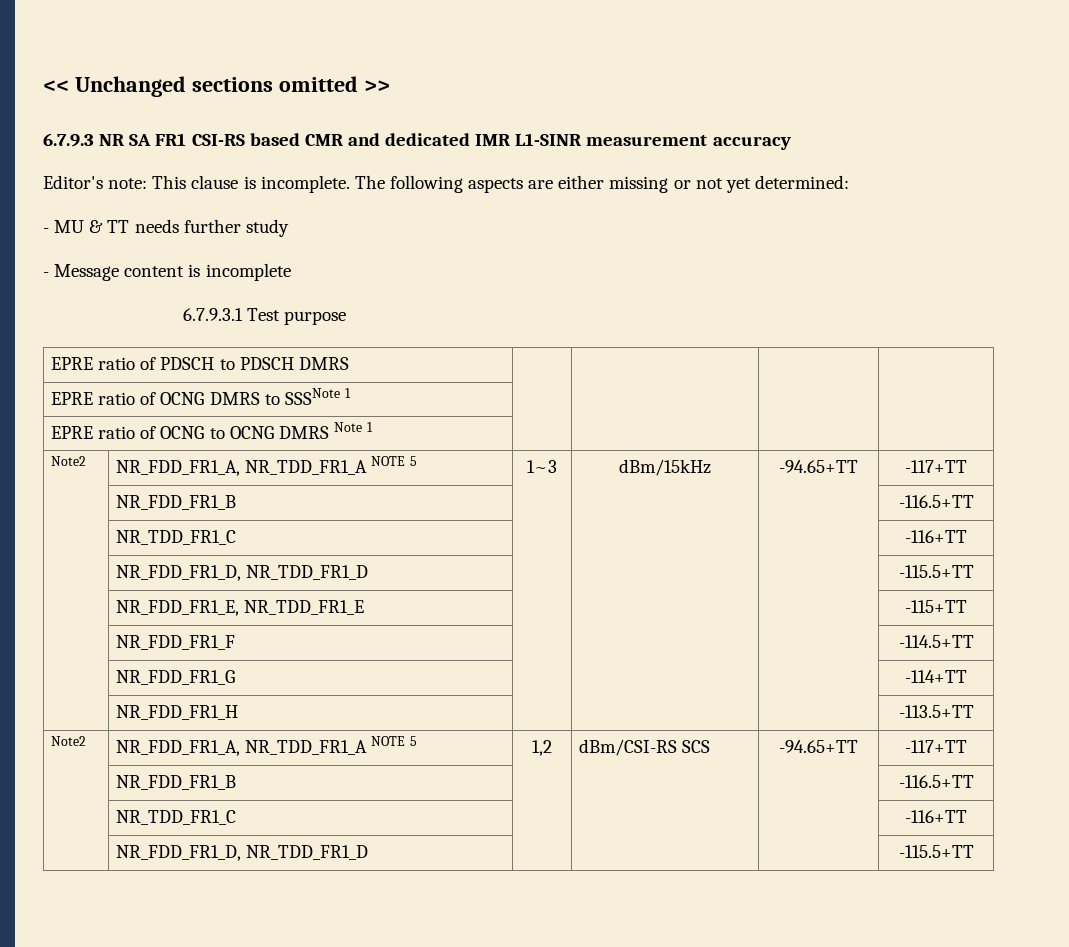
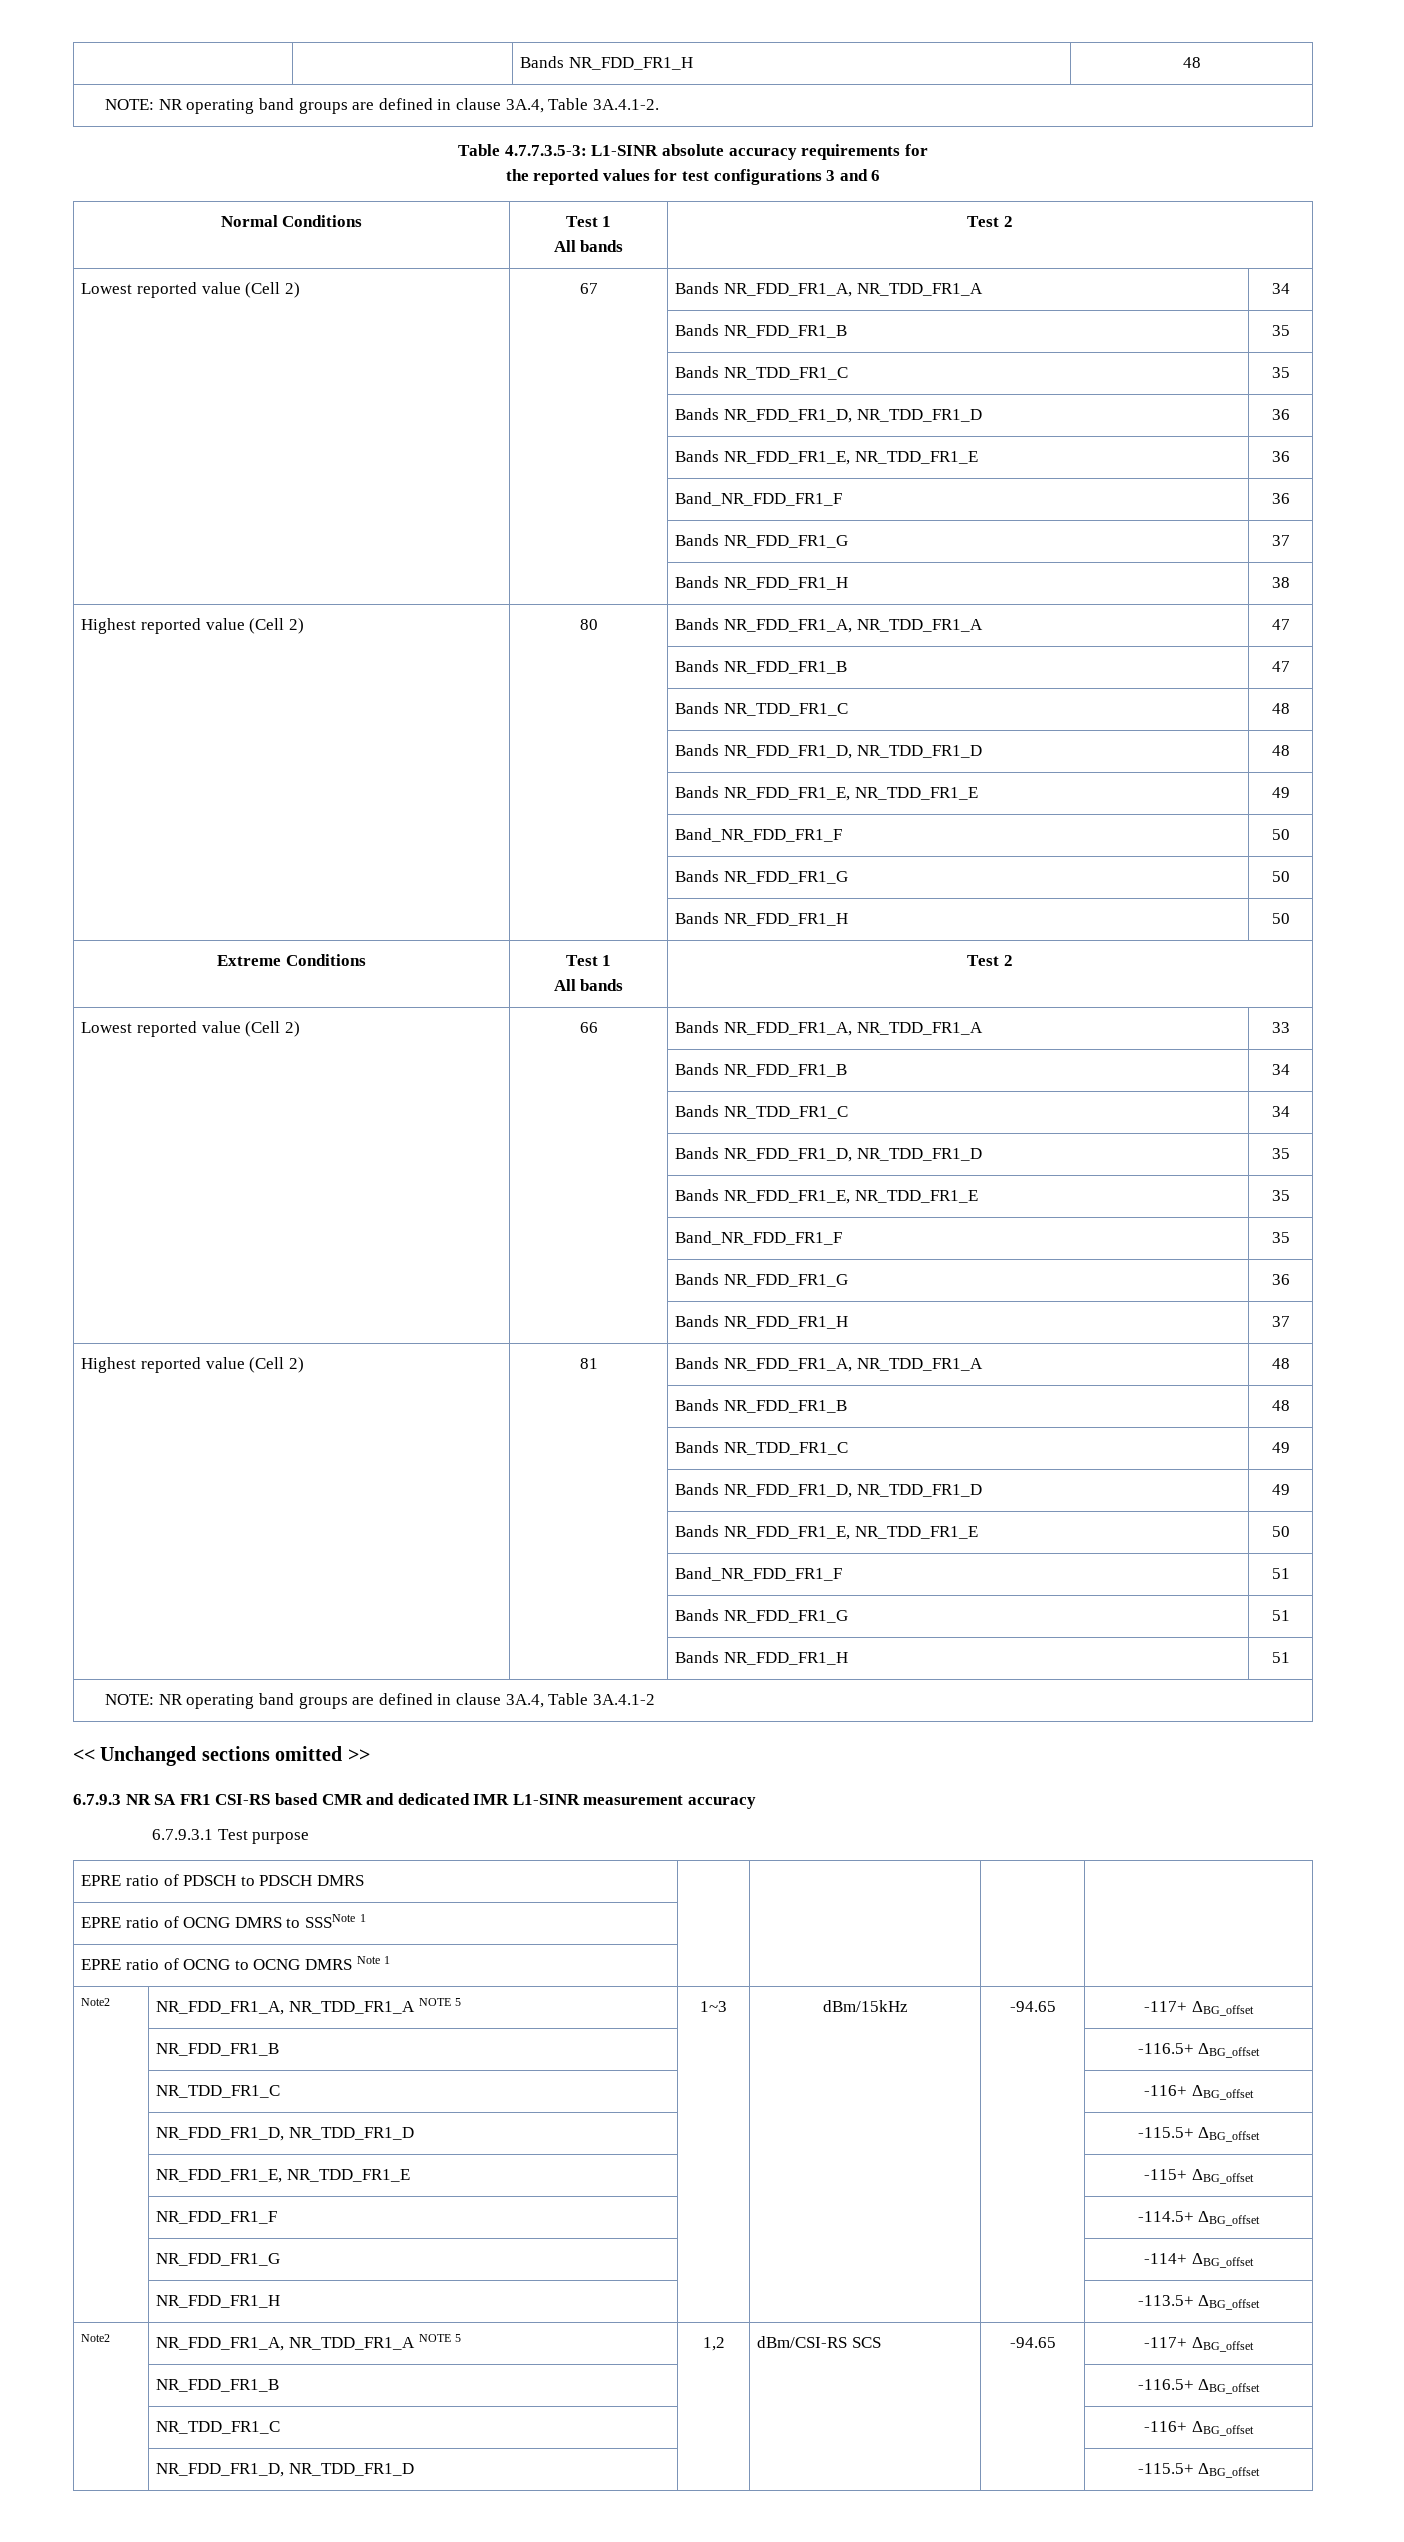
+ | | Bands NR_FDD_FR1_H | 48
+ NOTE: NR operating band groups are defined in clause 3A.4, Table 3A.4.1-2.
+ Table 4.7.7.3.5-3: L1-SINR absolute accuracy requirements for
+ the reported values for test configurations 3 and 6
+ Normal Conditions | Test 1
+ All bands | Test 2
+ Lowest reported value (Cell 2) | 67 | Bands NR_FDD_FR1_A, NR_TDD_FR1_A | 34
+ | | Bands NR_FDD_FR1_B | 35
+ | | Bands NR_TDD_FR1_C | 35
+ | | Bands NR_FDD_FR1_D, NR_TDD_FR1_D | 36
+ | | Bands NR_FDD_FR1_E, NR_TDD_FR1_E | 36
+ | | Band_NR_FDD_FR1_F | 36
+ | | Bands NR_FDD_FR1_G | 37
+ | | Bands NR_FDD_FR1_H | 38
+ Highest reported value (Cell 2) | 80 | Bands NR_FDD_FR1_A, NR_TDD_FR1_A | 47
+ | | Bands NR_FDD_FR1_B | 47
+ | | Bands NR_TDD_FR1_C | 48
+ | | Bands NR_FDD_FR1_D, NR_TDD_FR1_D | 48
+ | | Bands NR_FDD_FR1_E, NR_TDD_FR1_E | 49
+ | | Band_NR_FDD_FR1_F | 50
+ | | Bands NR_FDD_FR1_G | 50
+ | | Bands NR_FDD_FR1_H | 50
+ Extreme Conditions | Test 1
+ All bands | Test 2
+ Lowest reported value (Cell 2) | 66 | Bands NR_FDD_FR1_A, NR_TDD_FR1_A | 33
+ | | Bands NR_FDD_FR1_B | 34
+ | | Bands NR_TDD_FR1_C | 34
+ | | Bands NR_FDD_FR1_D, NR_TDD_FR1_D | 35
+ | | Bands NR_FDD_FR1_E, NR_TDD_FR1_E | 35
+ | | Band_NR_FDD_FR1_F | 35
+ | | Bands NR_FDD_FR1_G | 36
+ | | Bands NR_FDD_FR1_H | 37
+ Highest reported value (Cell 2) | 81 | Bands NR_FDD_FR1_A, NR_TDD_FR1_A | 48
+ | | Bands NR_FDD_FR1_B | 48
+ | | Bands NR_TDD_FR1_C | 49
+ | | Bands NR_FDD_FR1_D, NR_TDD_FR1_D | 49
+ | | Bands NR_FDD_FR1_E, NR_TDD_FR1_E | 50
+ | | Band_NR_FDD_FR1_F | 51
+ | | Bands NR_FDD_FR1_G | 51
+ | | Bands NR_FDD_FR1_H | 51
+ NOTE: NR operating band groups are defined in clause 3A.4, Table 3A.4.1-2
- Editor's note: This clause is incomplete. The following aspects are either missing or not yet determined:
- - MU & TT needs further study
- - Message content is incomplete
- Note2 | NR_FDD_FR1_A, NR_TDD_FR1_A NOTE 5 | 1~3 | dBm/15kHz | -94.65+TT | -117+TT
- | NR_FDD_FR1_B | | | | -116.5+TT
- | NR_TDD_FR1_C | | | | -116+TT
- | NR_FDD_FR1_D, NR_TDD_FR1_D | | | | -115.5+TT
+ Note2 | NR_FDD_FR1_A, NR_TDD_FR1_A NOTE 5 | 1~3 | dBm/15kHz | -94.65 | -117+ ΔBG_offset
+ | NR_FDD_FR1_B | | | | -116.5+ ΔBG_offset
+ | NR_TDD_FR1_C | | | | -116+ ΔBG_offset
+ | NR_FDD_FR1_D, NR_TDD_FR1_D | | | | -115.5+ ΔBG_offset
- | NR_FDD_FR1_E, NR_TDD_FR1_E | | | | -115+TT
+ | NR_FDD_FR1_E, NR_TDD_FR1_E | | | | -115+ ΔBG_offset
- | NR_FDD_FR1_F | | | | -114.5+TT
+ | NR_FDD_FR1_F | | | | -114.5+ ΔBG_offset
- | NR_FDD_FR1_G | | | | -114+TT
+ | NR_FDD_FR1_G | | | | -114+ ΔBG_offset
- | NR_FDD_FR1_H | | | | -113.5+TT
+ | NR_FDD_FR1_H | | | | -113.5+ ΔBG_offset
- Note2 | NR_FDD_FR1_A, NR_TDD_FR1_A NOTE 5 | 1,2 | dBm/CSI-RS SCS | -94.65+TT | -117+TT
- | NR_FDD_FR1_B | | | | -116.5+TT
- | NR_TDD_FR1_C | | | | -116+TT
- | NR_FDD_FR1_D, NR_TDD_FR1_D | | | | -115.5+TT
+ Note2 | NR_FDD_FR1_A, NR_TDD_FR1_A NOTE 5 | 1,2 | dBm/CSI-RS SCS | -94.65 | -117+ ΔBG_offset
+ | NR_FDD_FR1_B | | | | -116.5+ ΔBG_offset
+ | NR_TDD_FR1_C | | | | -116+ ΔBG_offset
+ | NR_FDD_FR1_D, NR_TDD_FR1_D | | | | -115.5+ ΔBG_offset

